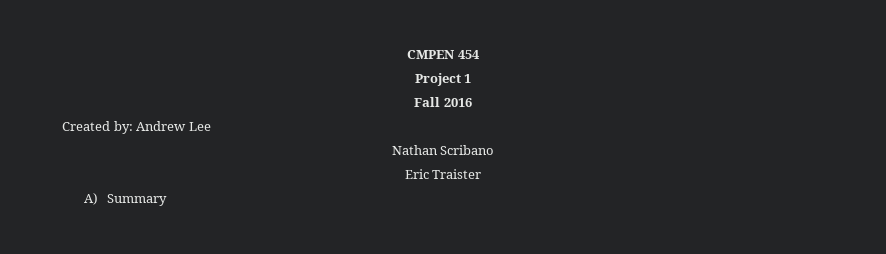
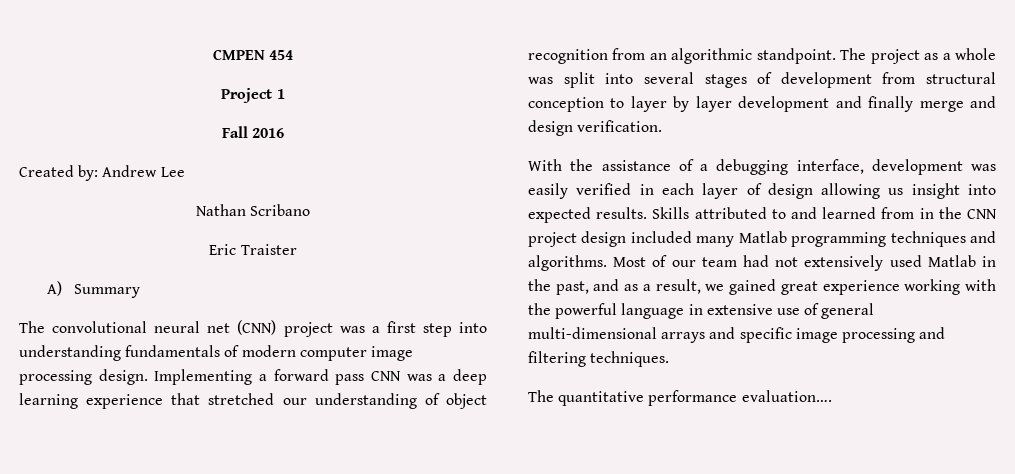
+ The convolutional neural net (CNN) project was a first step into understanding fundamentals of modern computer image processing design. Implementing a forward pass CNN was a deep learning experience that stretched our understanding of object recognition from an algorithmic standpoint. The project as a whole was split into several stages of development from structural conception to layer by layer development and finally merge and design verification.
+ With the assistance of a debugging interface, development was easily verified in each layer of design allowing us insight into expected results. Skills attributed to and learned from in the CNN project design included many Matlab programming techniques and algorithms. Most of our team had not extensively used Matlab in the past, and as a result, we gained great experience working with the powerful language in extensive use of general multi-dimensional arrays and specific image processing and filtering techniques.
+ The quantitative performance evaluation….

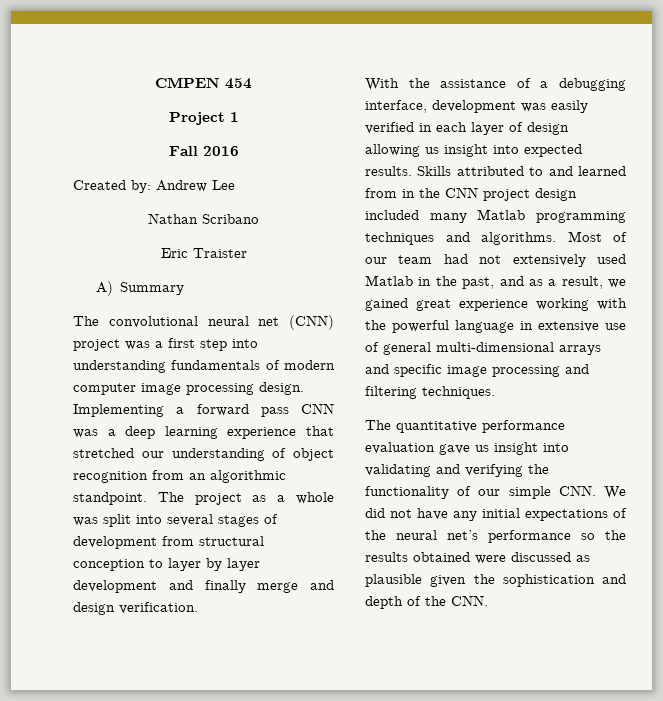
- The quantitative performance evaluation….
+ The quantitative performance evaluation gave us insight into validating and verifying the functionality of our simple CNN. We did not have any initial expectations of the neural net’s performance so the results obtained were discussed as plausible given the sophistication and depth of the CNN.

